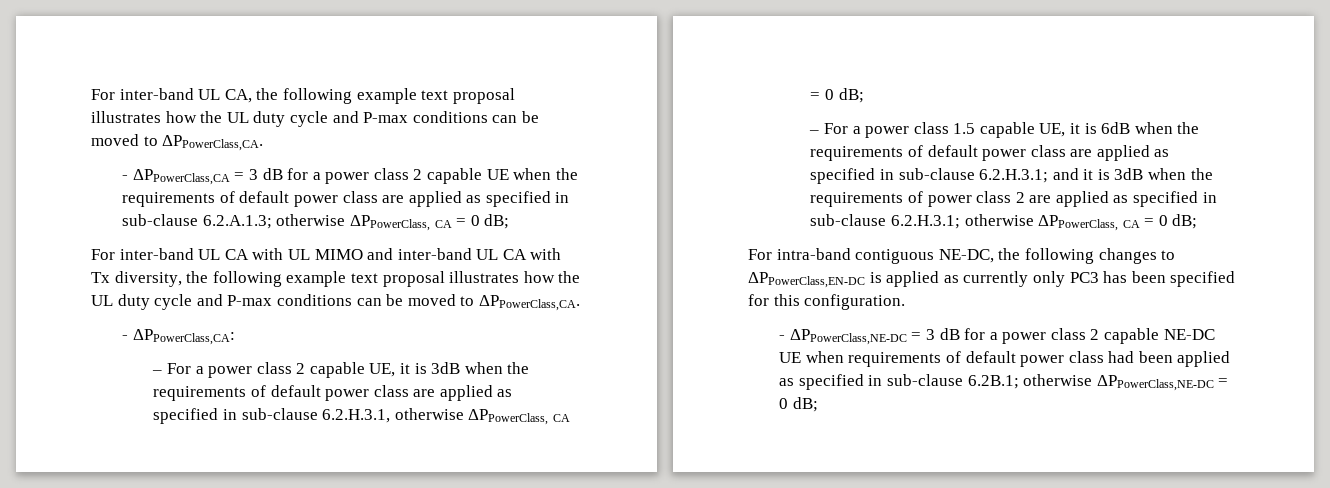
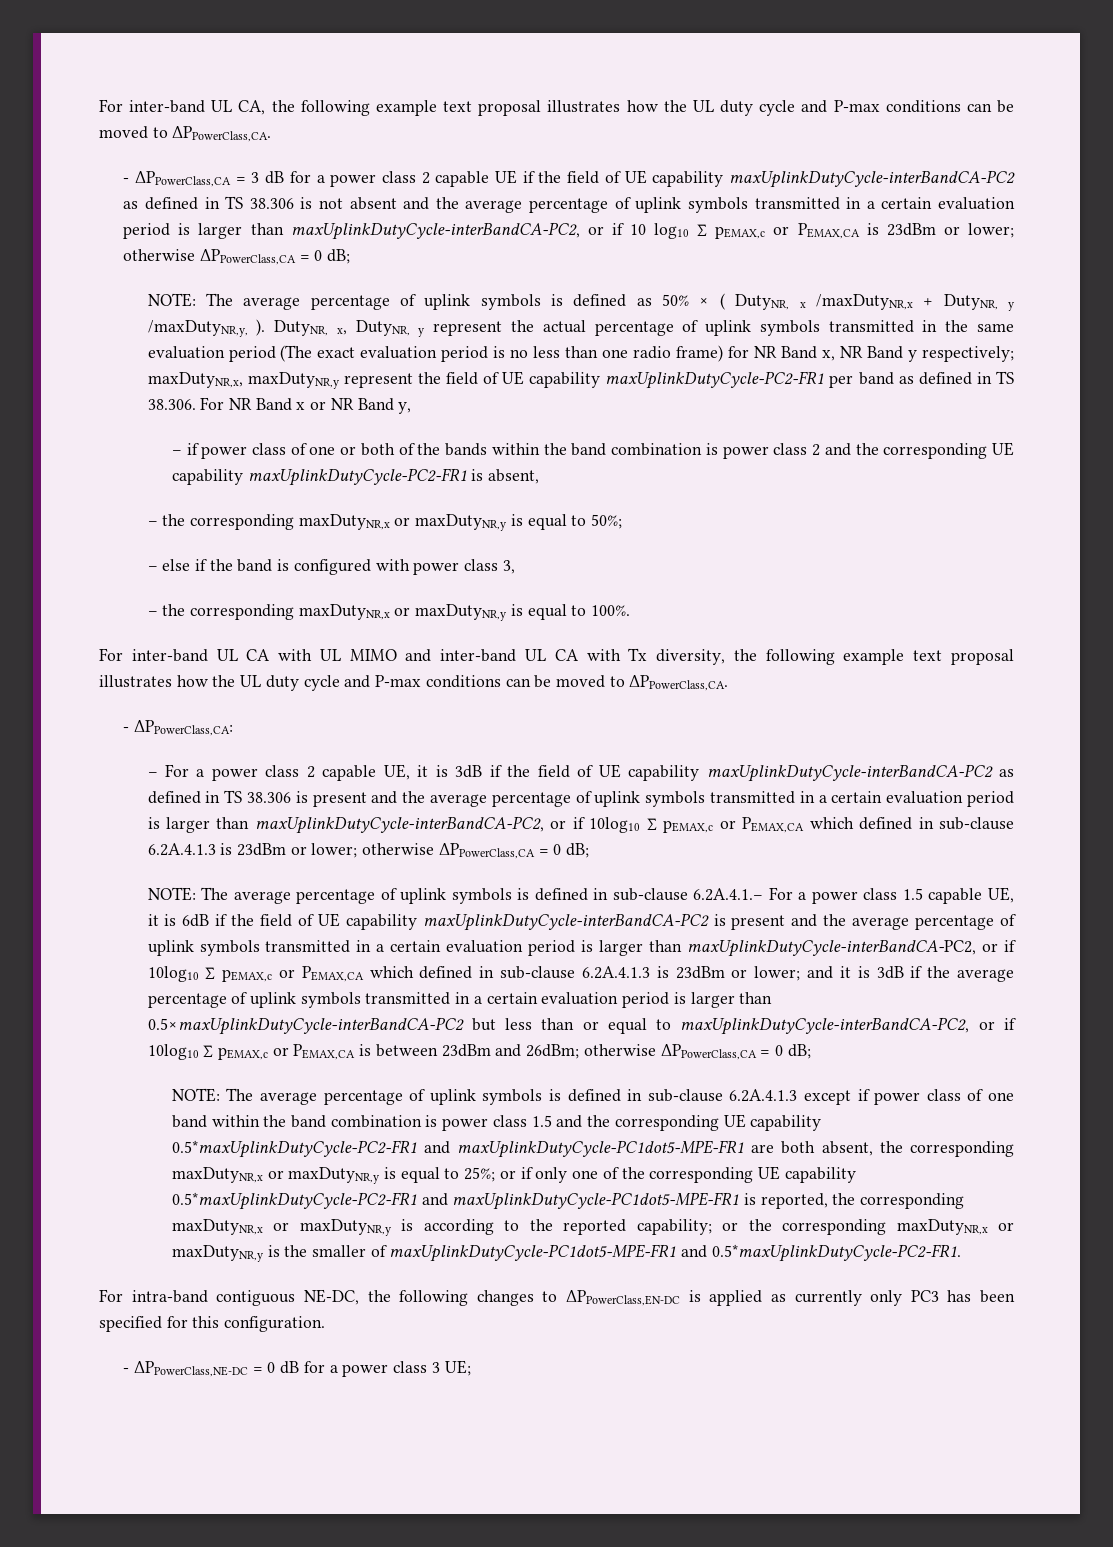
- - ΔPPowerClass,CA = 3 dB for a power class 2 capable UE when the requirements of default power class are applied as specified in sub-clause 6.2.A.1.3; otherwise ΔPPowerClass, CA = 0 dB;
+ - ΔPPowerClass,CA = 3 dB for a power class 2 capable UE if the field of UE capability maxUplinkDutyCycle-interBandCA-PC2 as defined in TS 38.306 is not absent and the average percentage of uplink symbols transmitted in a certain evaluation period is larger than maxUplinkDutyCycle-interBandCA-PC2, or if 10 log10 ∑ pEMAX,c or PEMAX,CA is 23dBm or lower; otherwise ΔPPowerClass,CA = 0 dB;
+ NOTE: The average percentage of uplink symbols is defined as 50% × ( DutyNR, x /maxDutyNR,x + DutyNR, y /maxDutyNR,y, ). DutyNR, x, DutyNR, y represent the actual percentage of uplink symbols transmitted in the same evaluation period (The exact evaluation period is no less than one radio frame) for NR Band x, NR Band y respectively; maxDutyNR,x, maxDutyNR,y represent the field of UE capability maxUplinkDutyCycle-PC2-FR1 per band as defined in TS 38.306. For NR Band x or NR Band y,
+ – if power class of one or both of the bands within the band combination is power class 2 and the corresponding UE capability maxUplinkDutyCycle-PC2-FR1 is absent,
+ – the corresponding maxDutyNR,x or maxDutyNR,y is equal to 50%;
+ – else if the band is configured with power class 3,
+ – the corresponding maxDutyNR,x or maxDutyNR,y is equal to 100%.
- – For a power class 2 capable UE, it is 3dB when the requirements of default power class are applied as specified in sub-clause 6.2.H.3.1, otherwise ΔPPowerClass, CA = 0 dB;
- – For a power class 1.5 capable UE, it is 6dB when the requirements of default power class are applied as specified in sub-clause 6.2.H.3.1; and it is 3dB when the requirements of power class 2 are applied as specified in sub-clause 6.2.H.3.1; otherwise ΔPPowerClass, CA = 0 dB;
+ – For a power class 2 capable UE, it is 3dB if the field of UE capability maxUplinkDutyCycle-interBandCA-PC2 as defined in TS 38.306 is present and the average percentage of uplink symbols transmitted in a certain evaluation period is larger than maxUplinkDutyCycle-interBandCA-PC2, or if 10log10 ∑ pEMAX,c or PEMAX,CA which defined in sub-clause 6.2A.4.1.3 is 23dBm or lower; otherwise ΔPPowerClass,CA = 0 dB;
+ NOTE: The average percentage of uplink symbols is defined in sub-clause 6.2A.4.1.– For a power class 1.5 capable UE, it is 6dB if the field of UE capability maxUplinkDutyCycle-interBandCA-PC2 is present and the average percentage of uplink symbols transmitted in a certain evaluation period is larger than maxUplinkDutyCycle-interBandCA-PC2, or if 10log10 ∑ pEMAX,c or PEMAX,CA which defined in sub-clause 6.2A.4.1.3 is 23dBm or lower; and it is 3dB if the average percentage of uplink symbols transmitted in a certain evaluation period is larger than 0.5×maxUplinkDutyCycle-interBandCA-PC2 but less than or equal to maxUplinkDutyCycle-interBandCA-PC2, or if 10log10 ∑ pEMAX,c or PEMAX,CA is between 23dBm and 26dBm; otherwise ΔPPowerClass,CA = 0 dB;
+ NOTE: The average percentage of uplink symbols is defined in sub-clause 6.2A.4.1.3 except if power class of one band within the band combination is power class 1.5 and the corresponding UE capability 0.5*maxUplinkDutyCycle-PC2-FR1 and maxUplinkDutyCycle-PC1dot5-MPE-FR1 are both absent, the corresponding maxDutyNR,x or maxDutyNR,y is equal to 25%; or if only one of the corresponding UE capability 0.5*maxUplinkDutyCycle-PC2-FR1 and maxUplinkDutyCycle-PC1dot5-MPE-FR1 is reported, the corresponding maxDutyNR,x or maxDutyNR,y is according to the reported capability; or the corresponding maxDutyNR,x or maxDutyNR,y is the smaller of maxUplinkDutyCycle-PC1dot5-MPE-FR1 and 0.5*maxUplinkDutyCycle-PC2-FR1.
- - ΔPPowerClass,NE-DC = 3 dB for a power class 2 capable NE-DC UE when requirements of default power class had been applied as specified in sub-clause 6.2B.1; otherwise ΔPPowerClass,NE-DC = 0 dB;
+ - ΔPPowerClass,NE-DC = 0 dB for a power class 3 UE;

